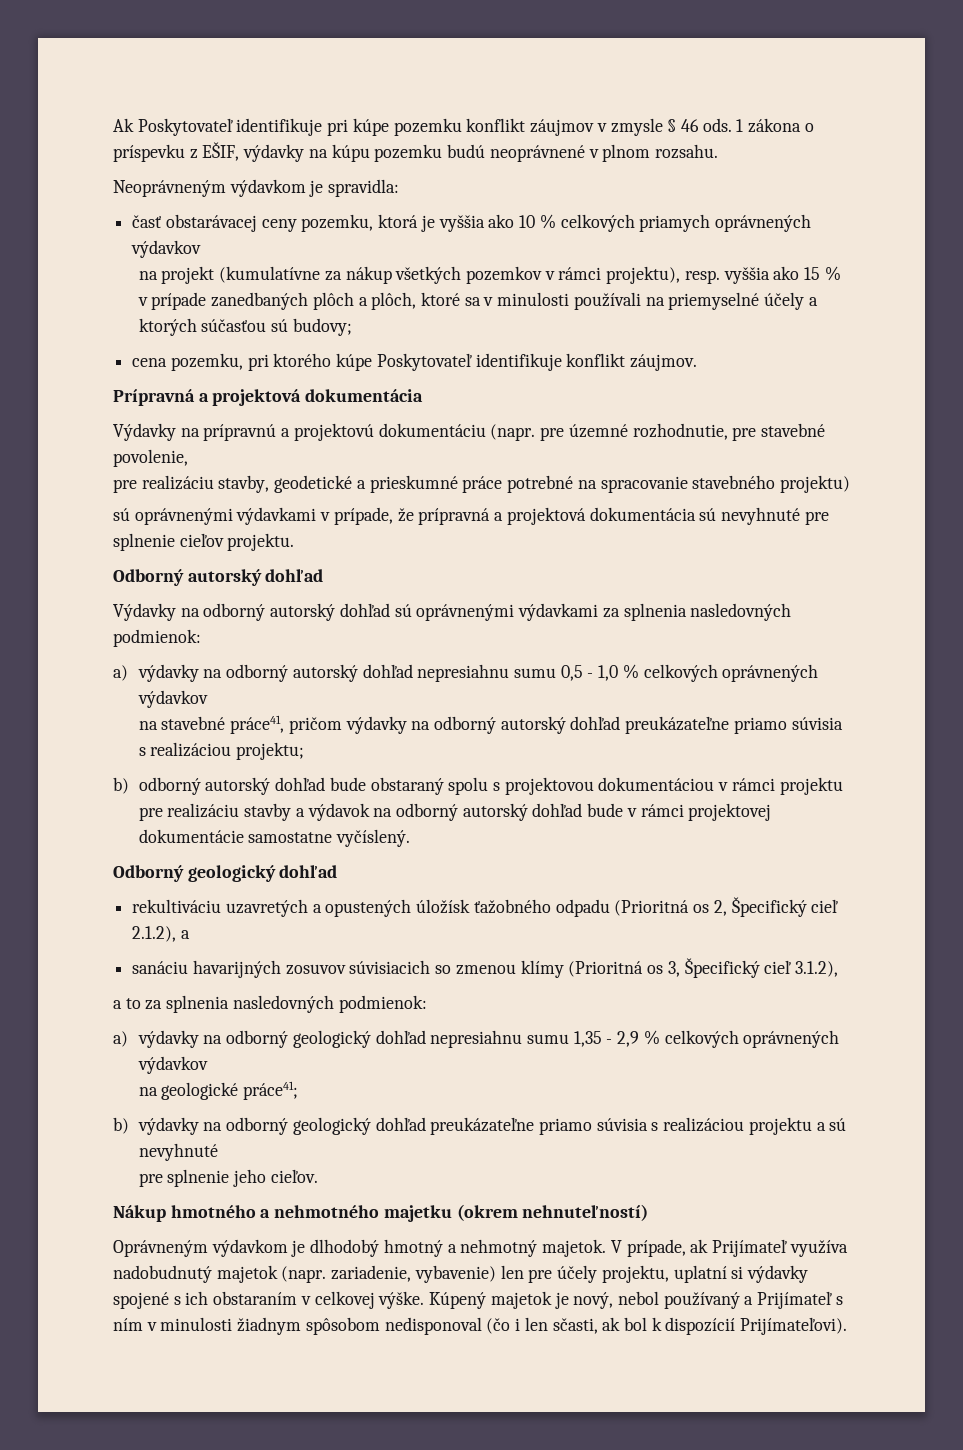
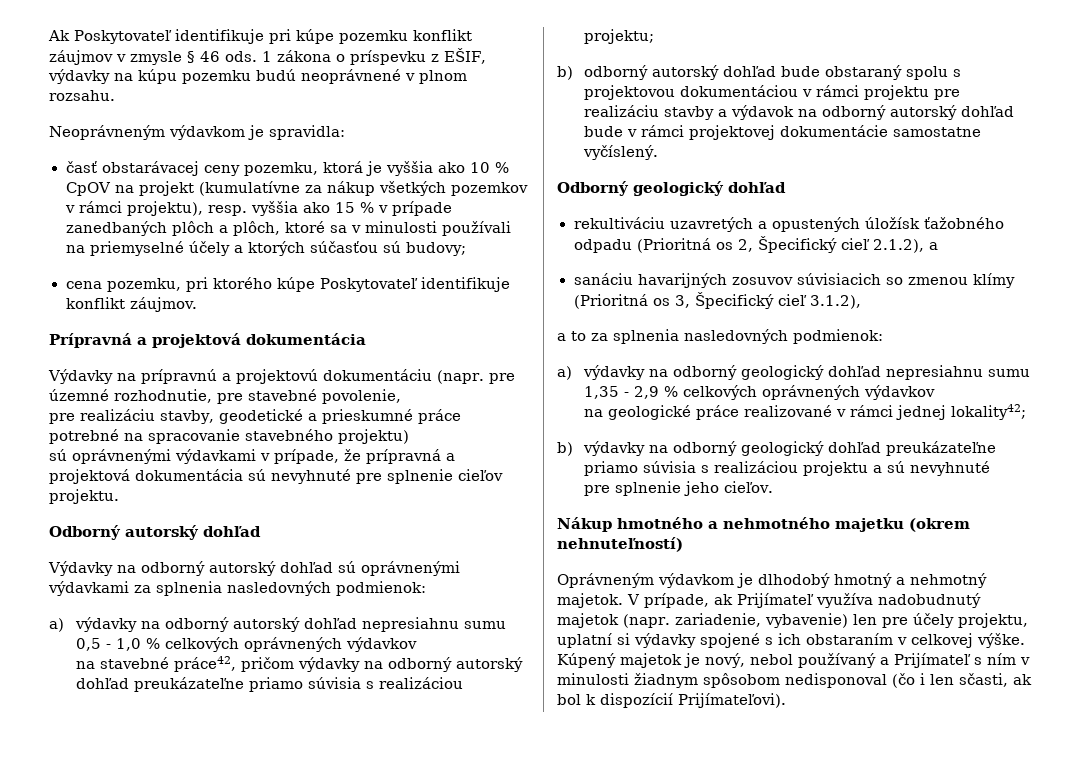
- časť obstarávacej ceny pozemku, ktorá je vyššia ako 10 % celkových priamych oprávnených výdavkov
- na projekt (kumulatívne za nákup všetkých pozemkov v rámci projektu), resp. vyššia ako 15 % v prípade zanedbaných plôch a plôch, ktoré sa v minulosti používali na priemyselné účely a ktorých súčasťou sú budovy;
+ časť obstarávacej ceny pozemku, ktorá je vyššia ako 10 % CpOV na projekt (kumulatívne za nákup všetkých pozemkov v rámci projektu), resp. vyššia ako 15 % v prípade zanedbaných plôch a plôch, ktoré sa v minulosti používali na priemyselné účely a ktorých súčasťou sú budovy;
- na stavebné práce41, pričom výdavky na odborný autorský dohľad preukázateľne priamo súvisia s realizáciou projektu;
+ na stavebné práce42, pričom výdavky na odborný autorský dohľad preukázateľne priamo súvisia s realizáciou projektu;
- na geologické práce41;
+ na geologické práce realizované v rámci jednej lokality42;

